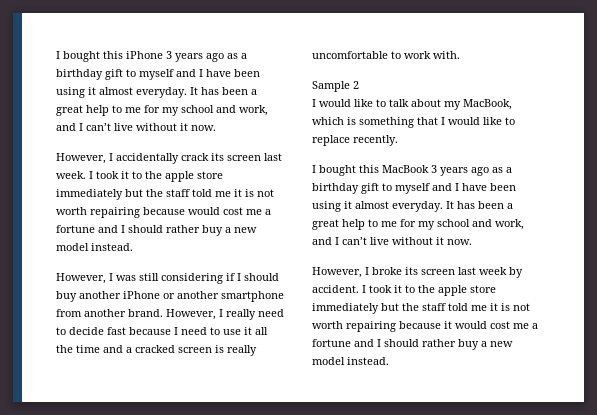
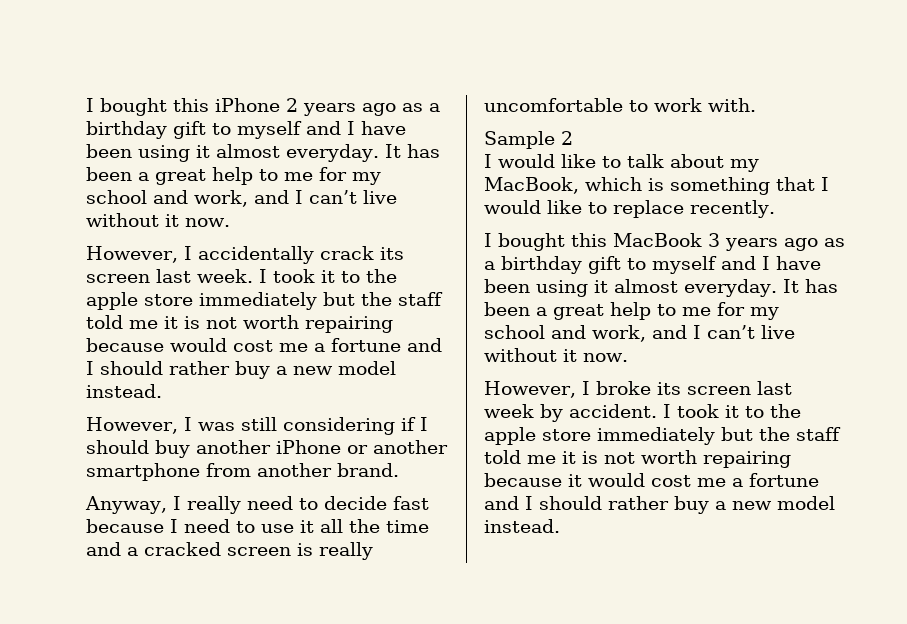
- I bought this iPhone 3 years ago as a birthday gift to myself and I have been using it almost everyday.
+ I bought this iPhone 2 years ago as a birthday gift to myself and I have been using it almost everyday.
- However, I was still considering if I should buy another iPhone or another smartphone from another brand. However, I really need to decide fast because I need to use it all the time and a cracked screen is really uncomfortable to work with.
+ However, I was still considering if I should buy another iPhone or another smartphone from another brand.
+ Anyway, I really need to decide fast because I need to use it all the time and a cracked screen is really uncomfortable to work with.

